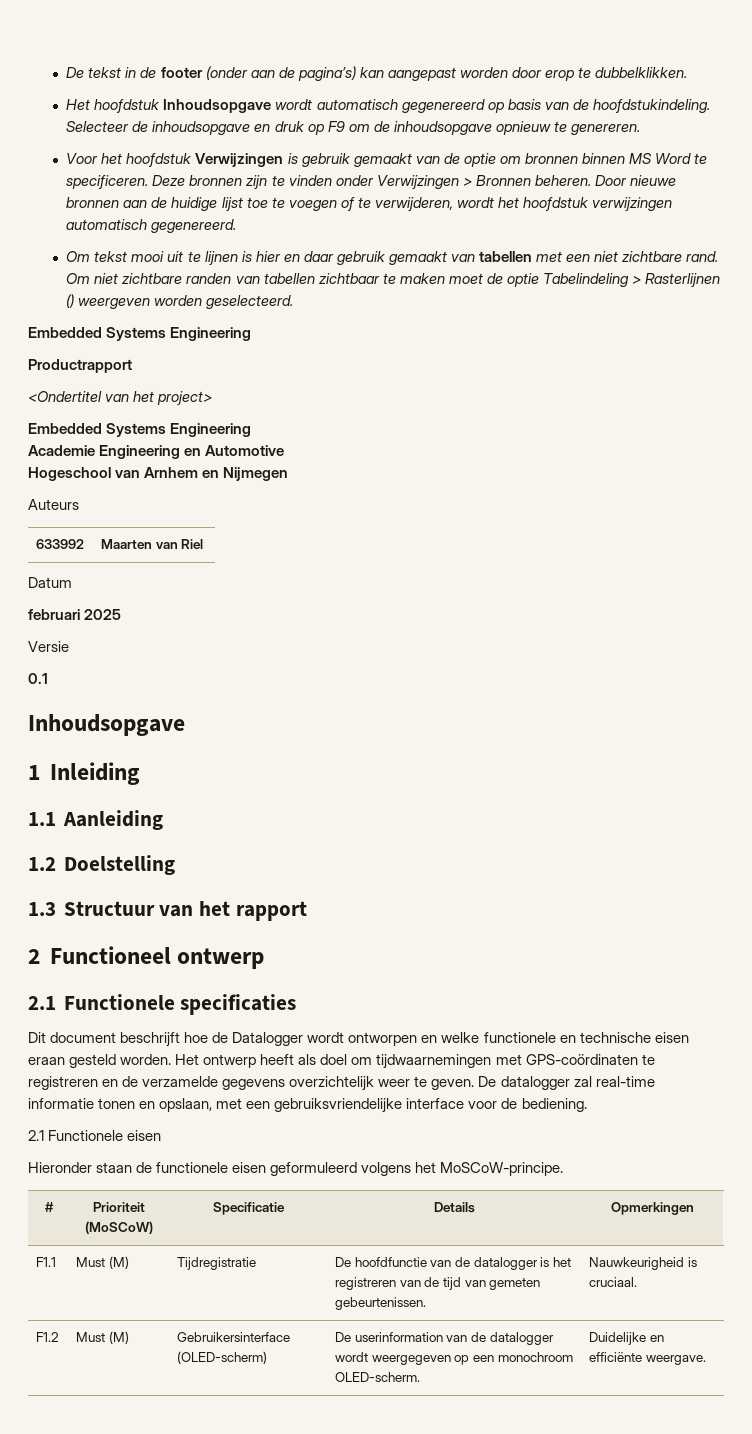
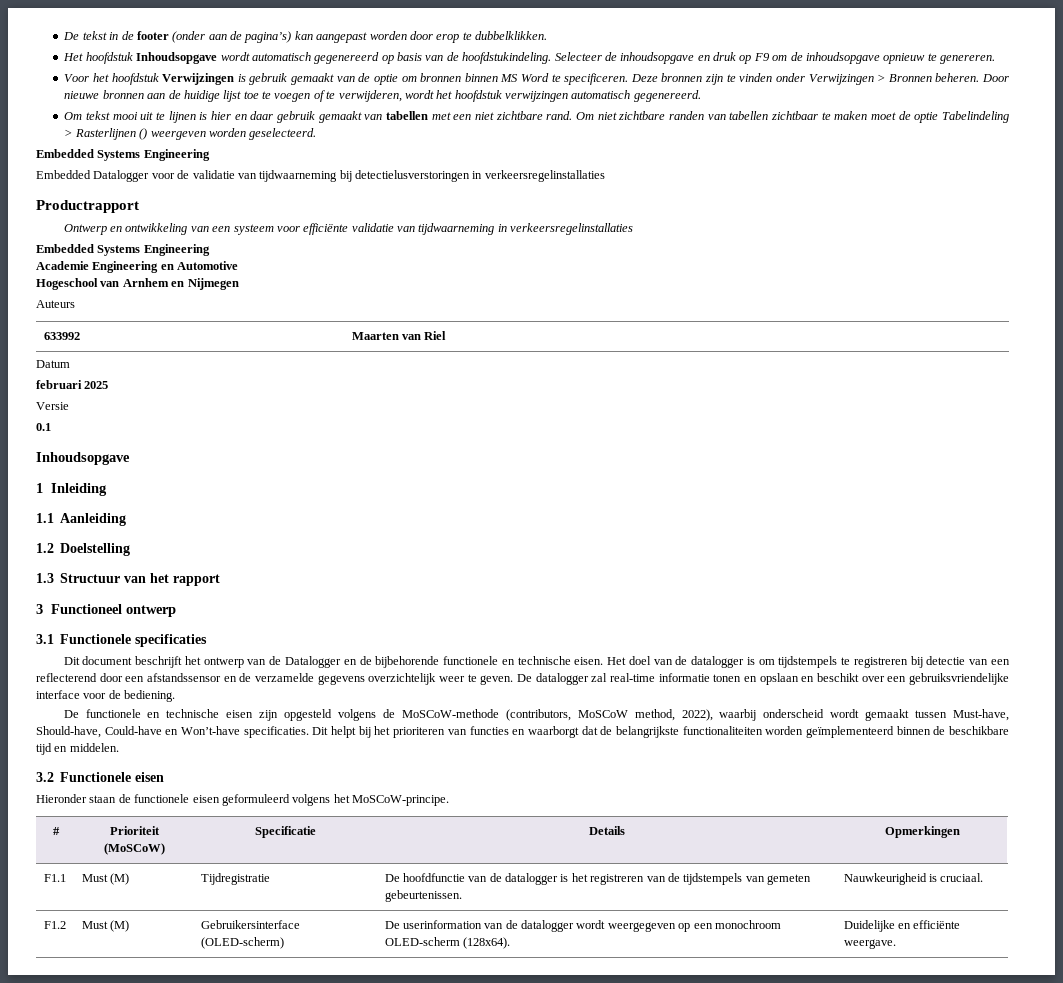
+ Embedded Datalogger voor de validatie van tijdwaarneming bij detectielusverstoringen in verkeersregelinstallaties
  Productrapport
- <Ondertitel van het project>
+ Ontwerp en ontwikkeling van een systeem voor efficiënte validatie van tijdwaarneming in verkeersregelinstallaties
- 2 Functioneel ontwerp
+ 3 Functioneel ontwerp
- 2.1 Functionele specificaties
+ 3.1 Functionele specificaties
- Dit document beschrijft hoe de Datalogger wordt ontworpen en welke functionele en technische eisen eraan gesteld worden. Het ontwerp heeft als doel om tijdwaarnemingen met GPS-coördinaten te registreren en de verzamelde gegevens overzichtelijk weer te geven.
+ Dit document beschrijft het ontwerp van de Datalogger en de bijbehorende functionele en technische eisen. Het doel van de datalogger is om tijdstempels te registreren bij detectie van een reflecterend door een afstandssensor en de verzamelde gegevens overzichtelijk weer te geven.
- De datalogger zal real-time informatie tonen en opslaan, met een gebruiksvriendelijke interface voor de bediening.
+ De datalogger zal real-time informatie tonen en opslaan en beschikt over een gebruiksvriendelijke interface voor de bediening.
- 2.1 Functionele eisen
+ De functionele en technische eisen zijn opgesteld volgens de MoSCoW-methode (contributors, MoSCoW method, 2022), waarbij onderscheid wordt gemaakt tussen Must-have, Should-have, Could-have en Won’t-have specificaties. Dit helpt bij het prioriteren van functies en waarborgt dat de belangrijkste functionaliteiten worden geïmplementeerd binnen de beschikbare tijd en middelen.
+ 3.2 Functionele eisen
- F1.1 | Must (M) | Tijdregistratie | De hoofdfunctie van de datalogger is het registreren van de tijd van gemeten gebeurtenissen. | Nauwkeurigheid is cruciaal.
+ F1.1 | Must (M) | Tijdregistratie | De hoofdfunctie van de datalogger is het registreren van de tijdstempels van gemeten gebeurtenissen. | Nauwkeurigheid is cruciaal.
- F1.2 | Must (M) | Gebruikersinterface (OLED-scherm) | De userinformation van de datalogger wordt weergegeven op een monochroom OLED-scherm. | Duidelijke en efficiënte weergave.
+ F1.2 | Must (M) | Gebruikersinterface (OLED-scherm) | De userinformation van de datalogger wordt weergegeven op een monochroom OLED-scherm (128x64). | Duidelijke en efficiënte weergave.

